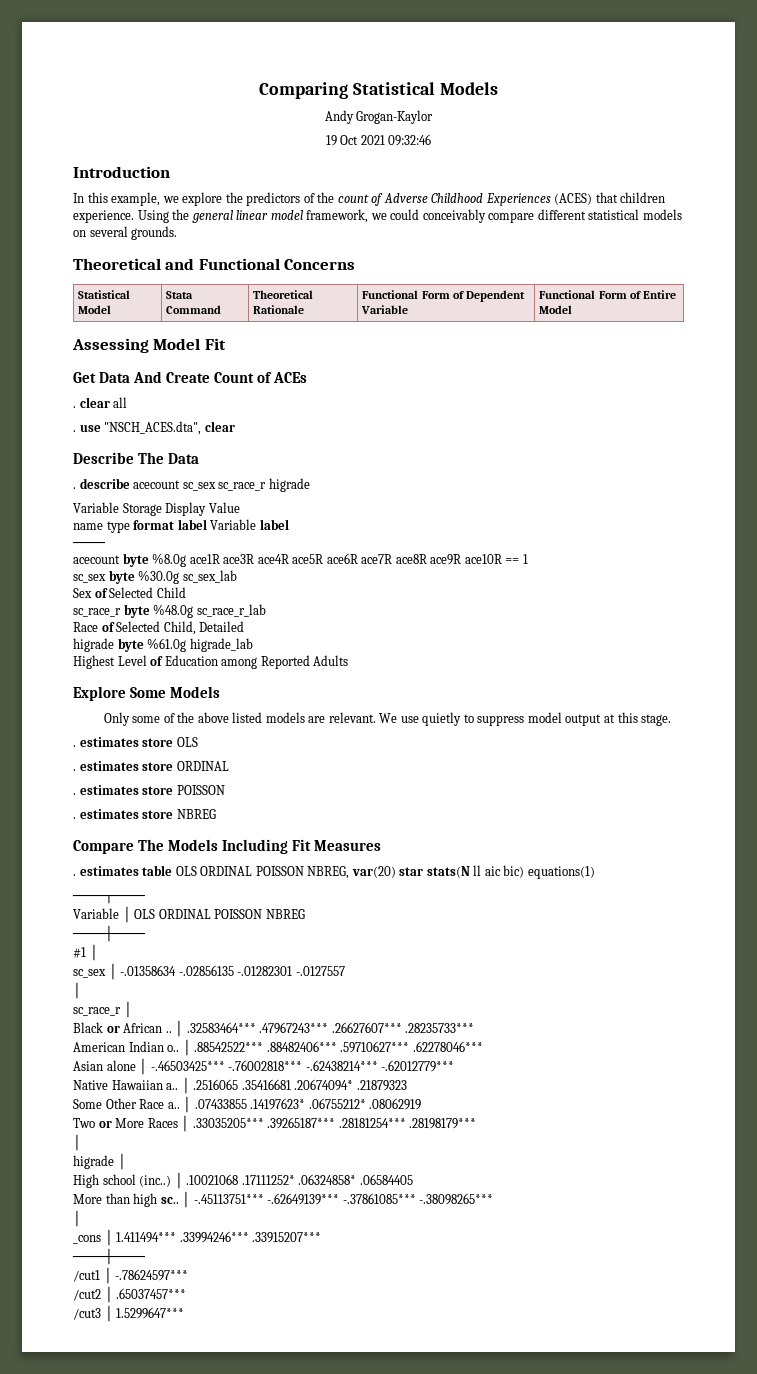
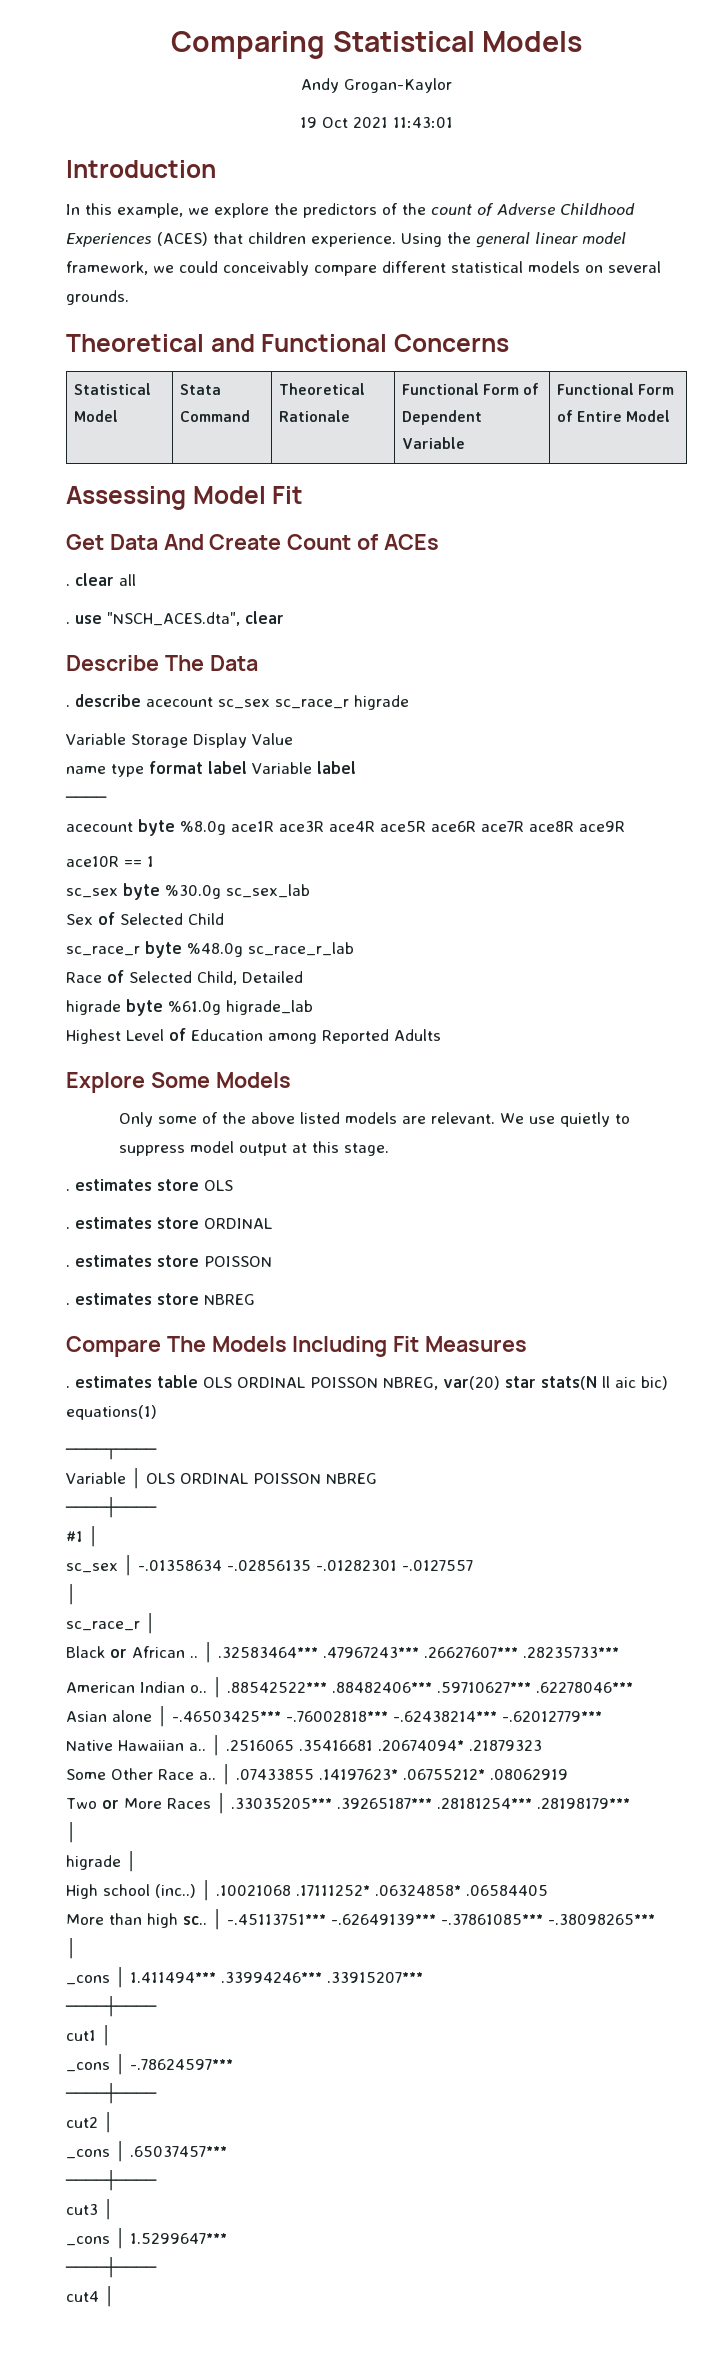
- 19 Oct 2021 09:32:46
+ 19 Oct 2021 11:43:01
- acecount byte %8.0g ace1R ace3R ace4R ace5R ace6R ace7R ace8R ace9R ace10R == 1
+ acecount byte %8.0g ace1R ace3R ace4R ace5R ace6R ace7R ace8R ace9R
+ ace10R == 1
- /cut1 │ -.78624597***
- /cut2 │ .65037457***
- /cut3 │ 1.5299647***
+ cut1 │
+ _cons │ -.78624597***
+ ────┼────
+ cut2 │
+ _cons │ .65037457***
+ ────┼────
+ cut3 │
+ _cons │ 1.5299647***
+ ────┼────
+ cut4 │

